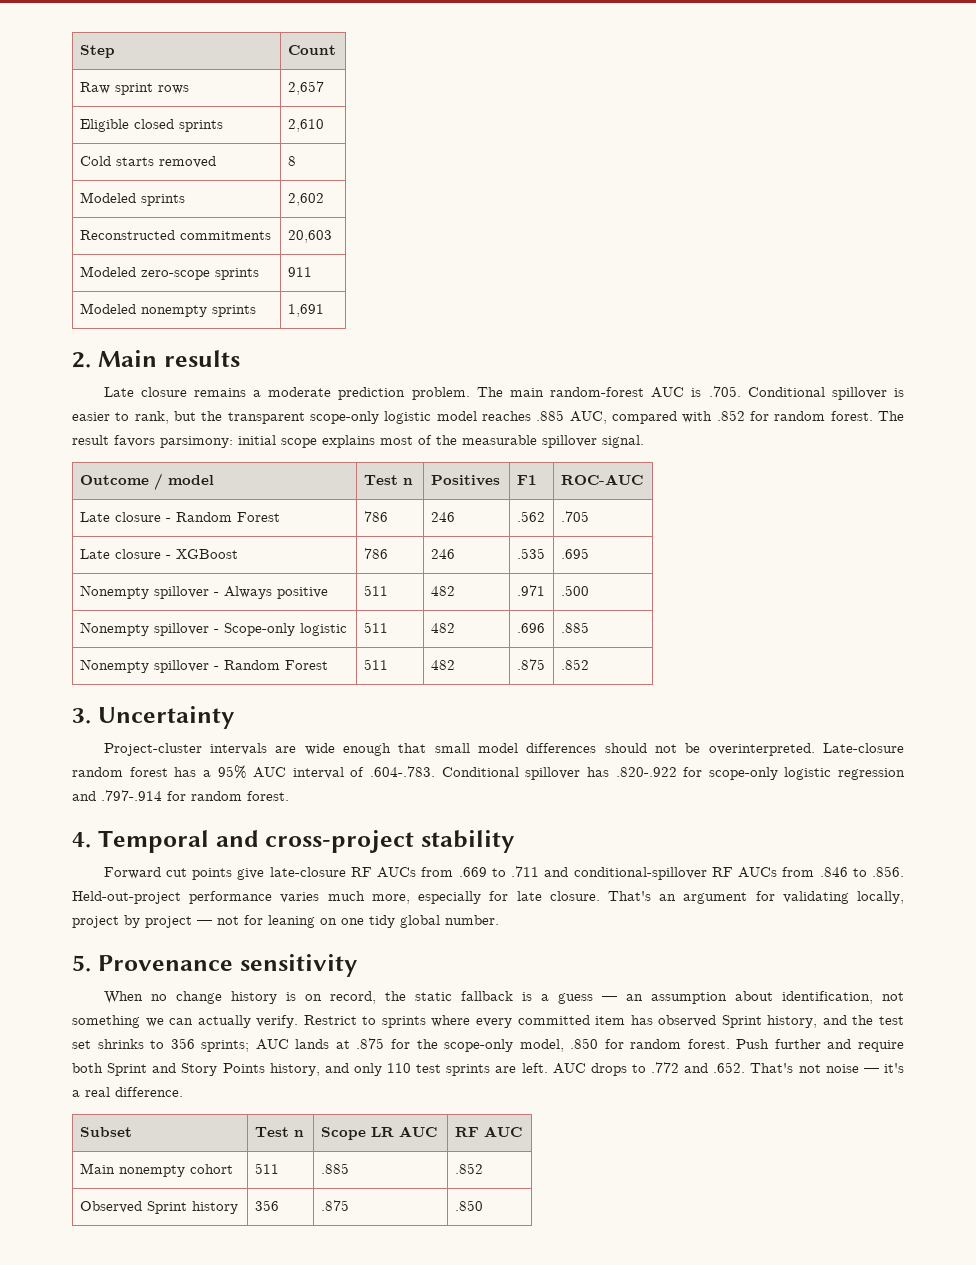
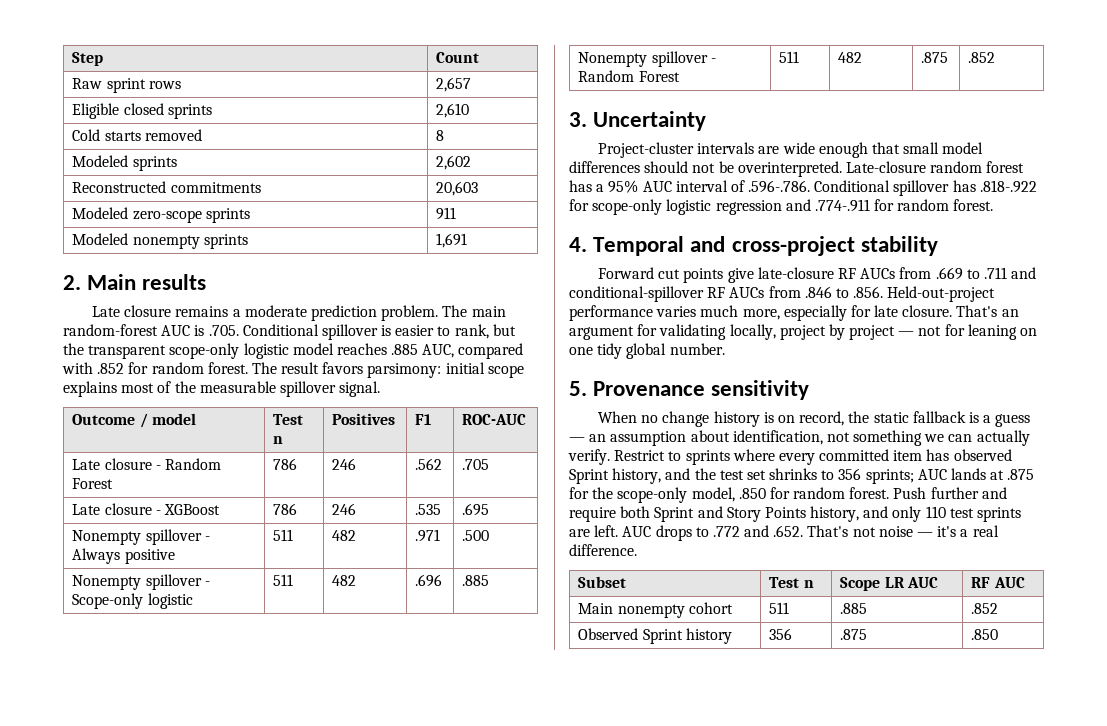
- Late-closure random forest has a 95% AUC interval of .604-.783. Conditional spillover has .820-.922 for scope-only logistic regression and .797-.914 for random forest.
+ Late-closure random forest has a 95% AUC interval of .596-.786. Conditional spillover has .818-.922 for scope-only logistic regression and .774-.911 for random forest.

